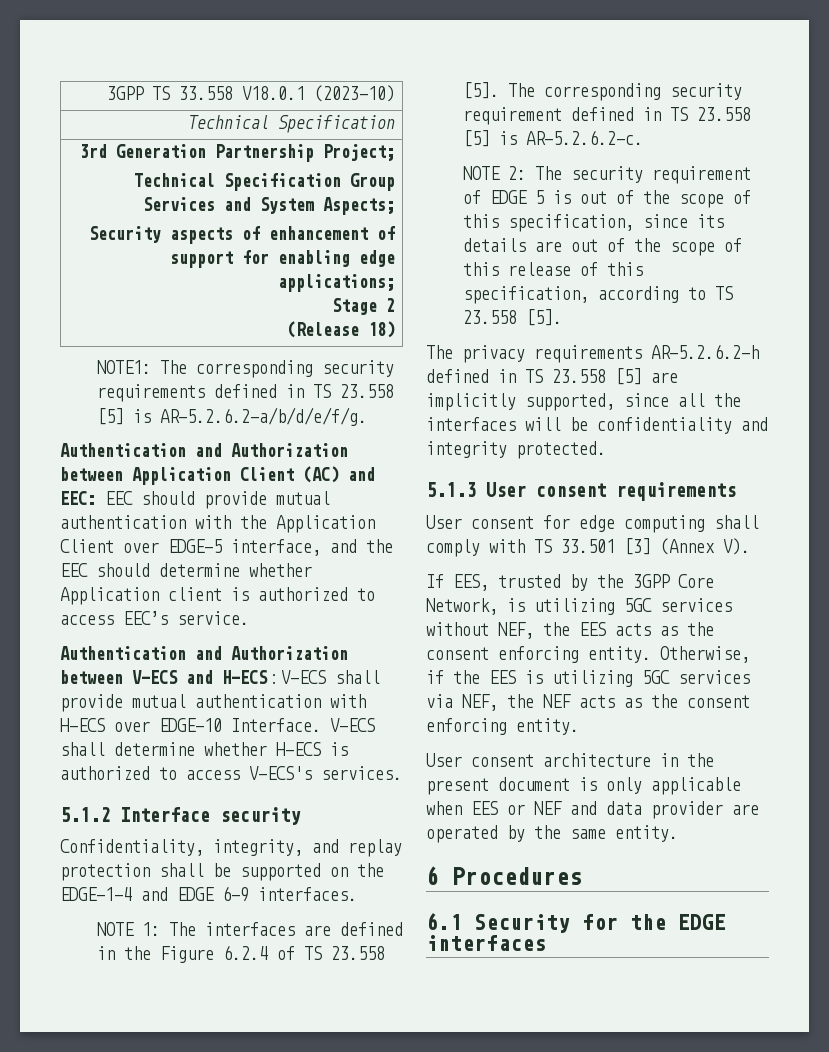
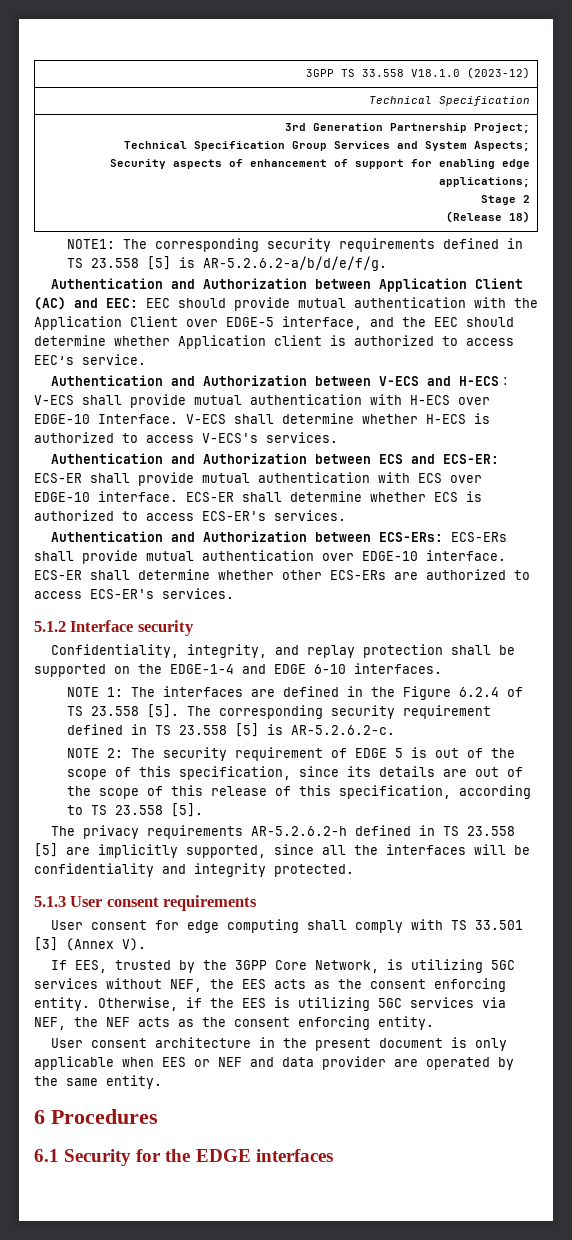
- 3GPP TS 33.558 V18.0.1 (2023-10)
+ 3GPP TS 33.558 V18.1.0 (2023-12)
+ Authentication and Authorization between ECS and ECS-ER: ECS-ER shall provide mutual authentication with ECS over EDGE-10 interface. ECS-ER shall determine whether ECS is authorized to access ECS-ER's services.
+ Authentication and Authorization between ECS-ERs: ECS-ERs shall provide mutual authentication over EDGE-10 interface. ECS-ER shall determine whether other ECS-ERs are authorized to access ECS-ER's services.
- Confidentiality, integrity, and replay protection shall be supported on the EDGE-1-4 and EDGE 6-9 interfaces.
+ Confidentiality, integrity, and replay protection shall be supported on the EDGE-1-4 and EDGE 6-10 interfaces.

